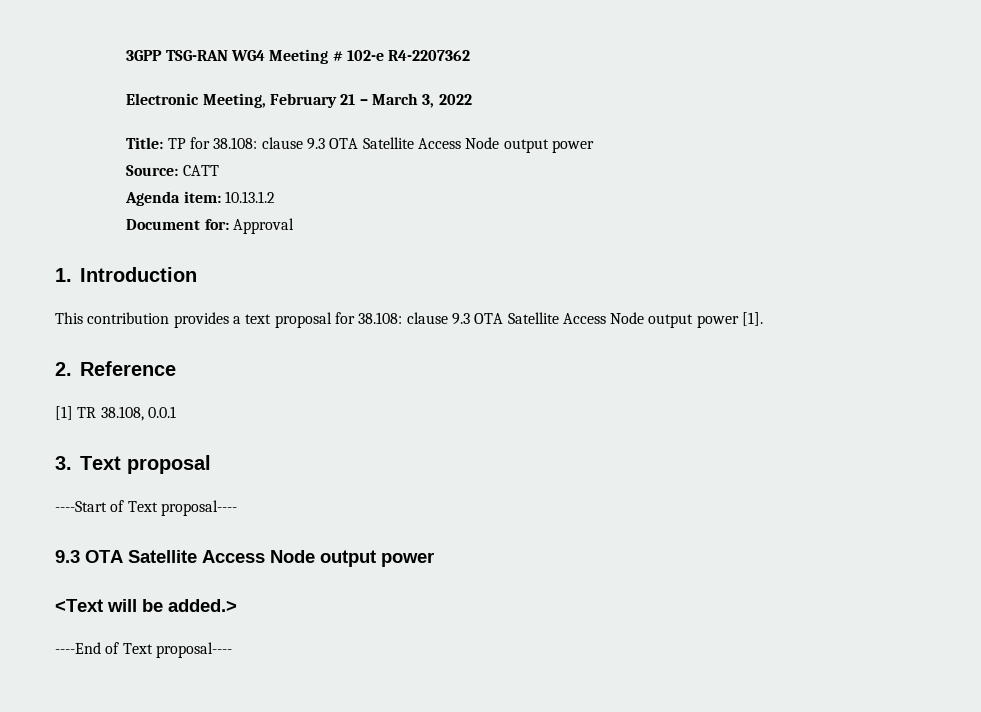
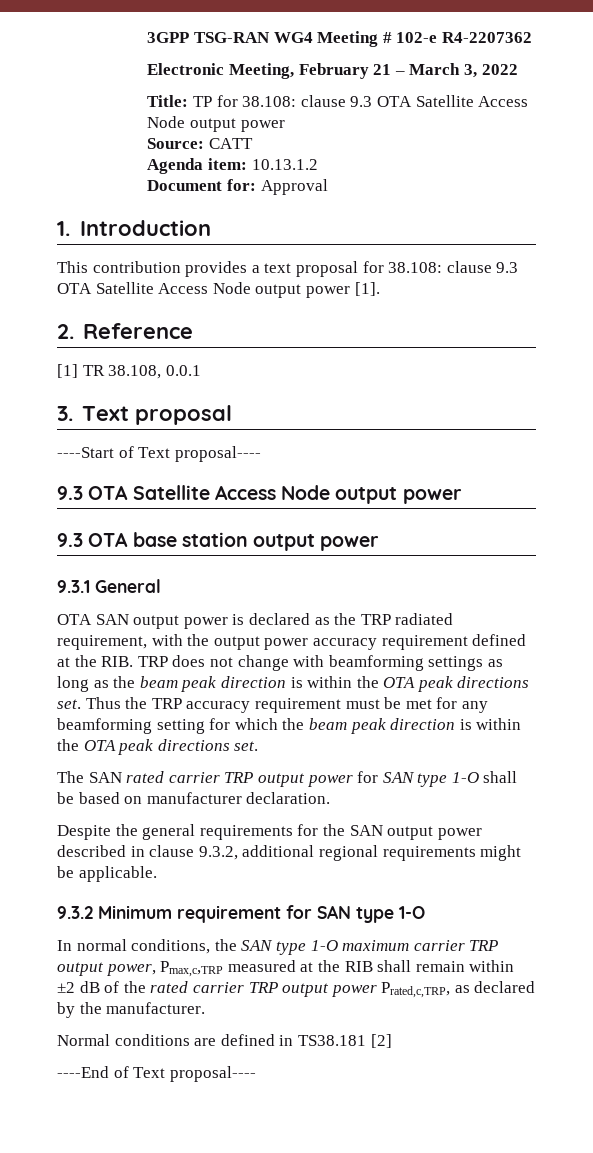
- <Text will be added.>
+ 9.3 OTA base station output power
+ 9.3.1 General
+ OTA SAN output power is declared as the TRP radiated requirement, with the output power accuracy requirement defined at the RIB. TRP does not change with beamforming settings as long as the beam peak direction is within the OTA peak directions set. Thus the TRP accuracy requirement must be met for any beamforming setting for which the beam peak direction is within the OTA peak directions set.
+ The SAN rated carrier TRP output power for SAN type 1-O shall be based on manufacturer declaration.
+ Despite the general requirements for the SAN output power described in clause 9.3.2, additional regional requirements might be applicable.
+ 9.3.2 Minimum requirement for SAN type 1-O
+ In normal conditions, the SAN type 1-O maximum carrier TRP output power, Pmax,c,TRP measured at the RIB shall remain within ±2 dB of the rated carrier TRP output power Prated,c,TRP, as declared by the manufacturer.
+ Normal conditions are defined in TS38.181 [2]

